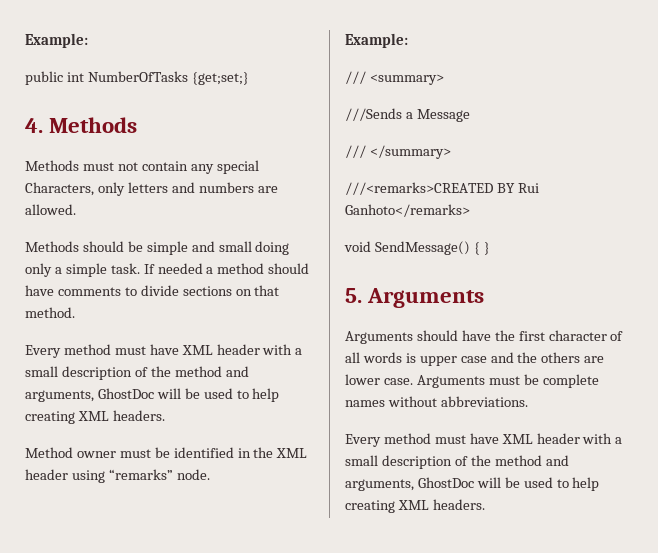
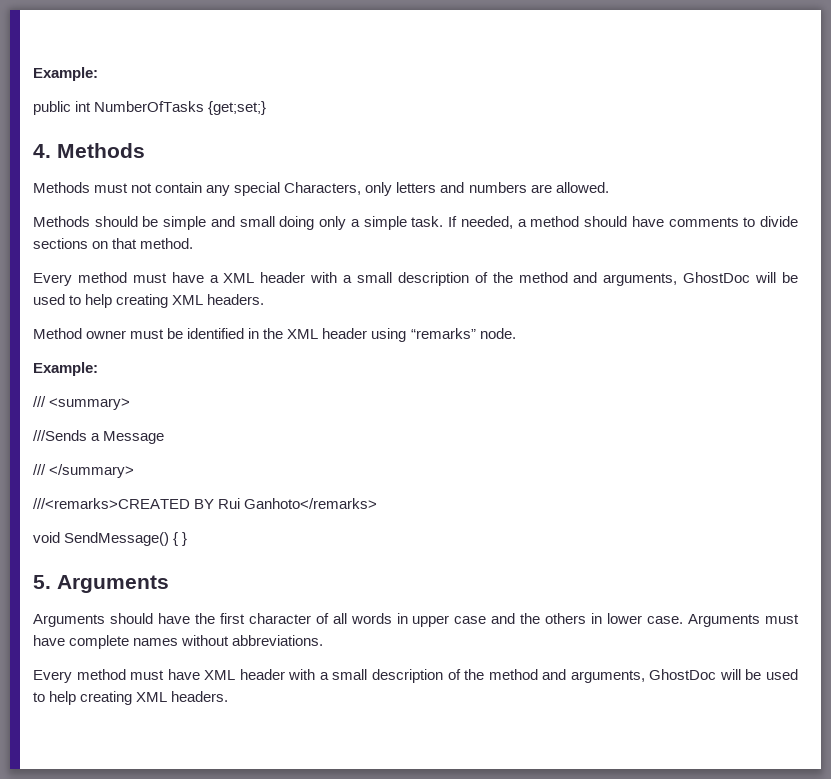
- If needed a method should have comments to divide sections on that method.
- Every method must have XML header with a small description of the method and arguments, GhostDoc will be used to help creating XML headers.
+ If needed, a method should have comments to divide sections on that method.
+ Every method must have a XML header with a small description of the method and arguments, GhostDoc will be used to help creating XML headers.
- Arguments should have the first character of all words is upper case and the others are lower case.
+ Arguments should have the first character of all words in upper case and the others in lower case.
- Arguments must be complete names without abbreviations.
+ Arguments must have complete names without abbreviations.

